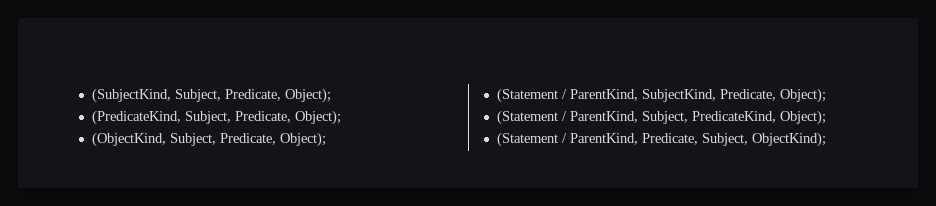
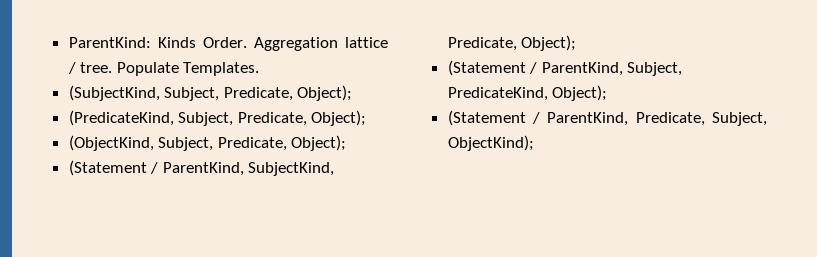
+ ParentKind: Kinds Order. Aggregation lattice / tree. Populate Templates.

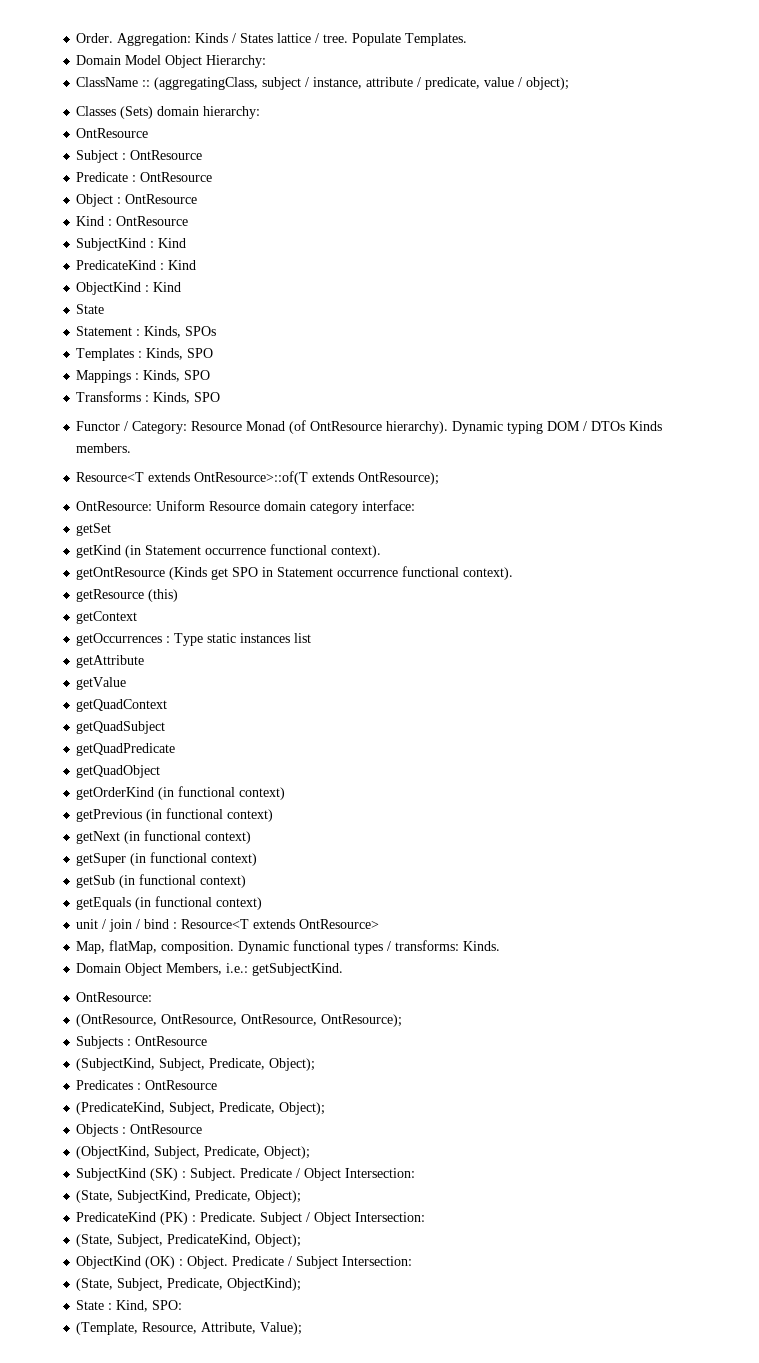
- ParentKind: Kinds Order. Aggregation lattice / tree.
+ Order. Aggregation: Kinds / States lattice / tree.
+ Domain Model Object Hierarchy:
+ ClassName :: (aggregatingClass, subject / instance, attribute / predicate, value / object);
+ Classes (Sets) domain hierarchy:
+ OntResource
+ Subject : OntResource
+ Predicate : OntResource
+ Object : OntResource
+ Kind : OntResource
+ SubjectKind : Kind
+ PredicateKind : Kind
+ ObjectKind : Kind
+ State
+ Statement : Kinds, SPOs
+ Templates : Kinds, SPO
+ Mappings : Kinds, SPO
+ Transforms : Kinds, SPO
+ Functor / Category: Resource Monad (of OntResource hierarchy). Dynamic typing DOM / DTOs Kinds members.
+ Resource<T extends OntResource>::of(T extends OntResource);
+ OntResource: Uniform Resource domain category interface:
+ getSet
+ getKind (in Statement occurrence functional context).
+ getOntResource (Kinds get SPO in Statement occurrence functional context).
+ getResource (this)
+ getContext
+ getOccurrences : Type static instances list
+ getAttribute
+ getValue
+ getQuadContext
+ getQuadSubject
+ getQuadPredicate
+ getQuadObject
+ getOrderKind (in functional context)
+ getPrevious (in functional context)
+ getNext (in functional context)
+ getSuper (in functional context)
+ getSub (in functional context)
+ getEquals (in functional context)
+ unit / join / bind : Resource<T extends OntResource>
+ Map, flatMap, composition. Dynamic functional types / transforms: Kinds.
+ Domain Object Members, i.e.: getSubjectKind.
+ OntResource:
+ (OntResource, OntResource, OntResource, OntResource);
+ Subjects : OntResource
+ Predicates : OntResource
+ Objects : OntResource
- (Statement / ParentKind, SubjectKind, Predicate, Object);
- (Statement / ParentKind, Subject, PredicateKind, Object);
- (Statement / ParentKind, Predicate, Subject, ObjectKind);
+ SubjectKind (SK) : Subject. Predicate / Object Intersection:
+ (State, SubjectKind, Predicate, Object);
+ PredicateKind (PK) : Predicate. Subject / Object Intersection:
+ (State, Subject, PredicateKind, Object);
+ ObjectKind (OK) : Object. Predicate / Subject Intersection:
+ (State, Subject, Predicate, ObjectKind);
+ State : Kind, SPO:
+ (Template, Resource, Attribute, Value);

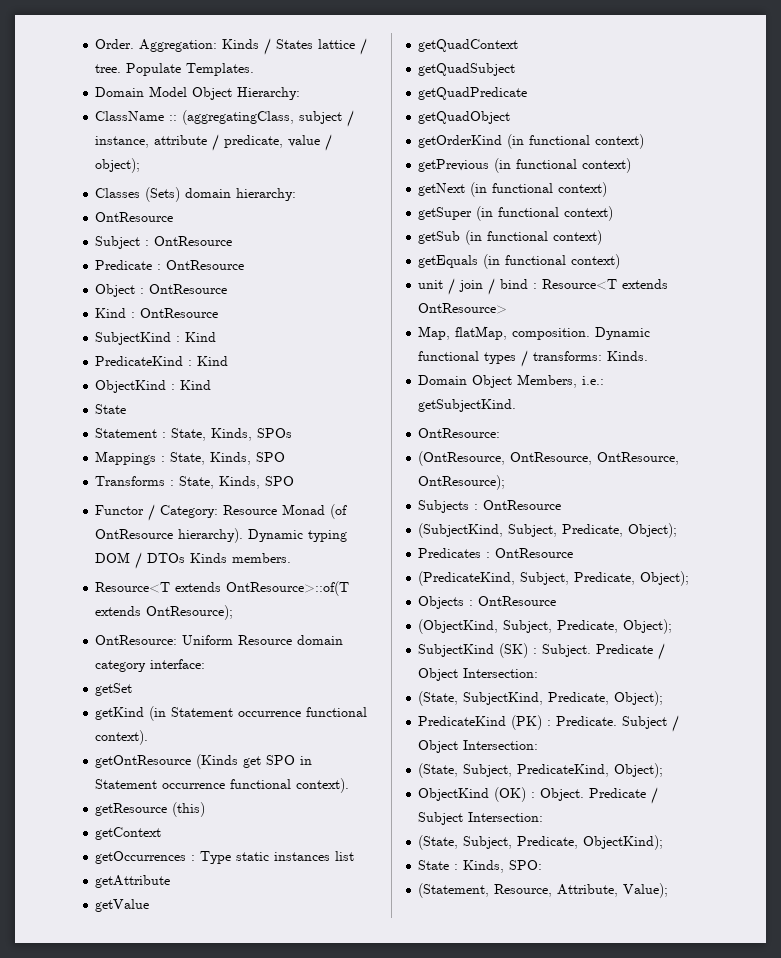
- Statement : Kinds, SPOs
+ Statement : State, Kinds, SPOs
- Templates : Kinds, SPO
- Mappings : Kinds, SPO
+ Mappings : State, Kinds, SPO
- Transforms : Kinds, SPO
+ Transforms : State, Kinds, SPO
- State : Kind, SPO:
+ State : Kinds, SPO:
- (Template, Resource, Attribute, Value);
+ (Statement, Resource, Attribute, Value);

